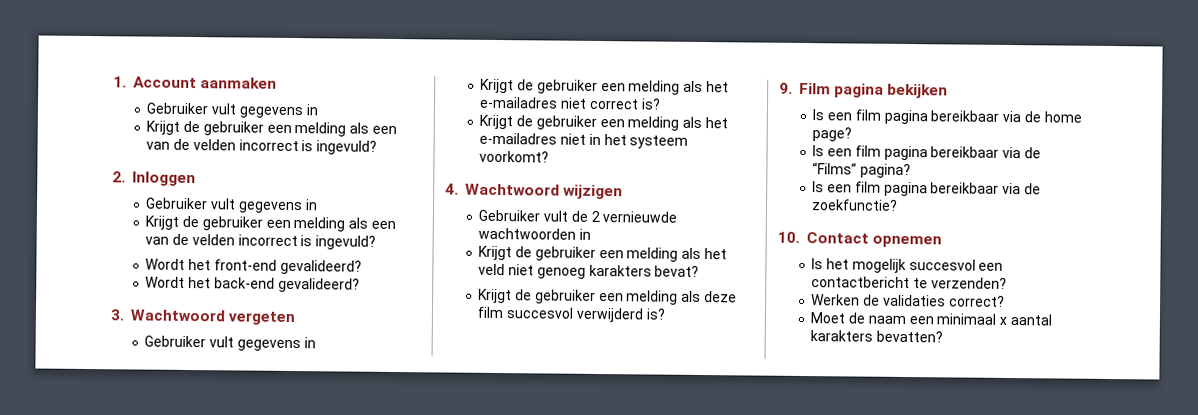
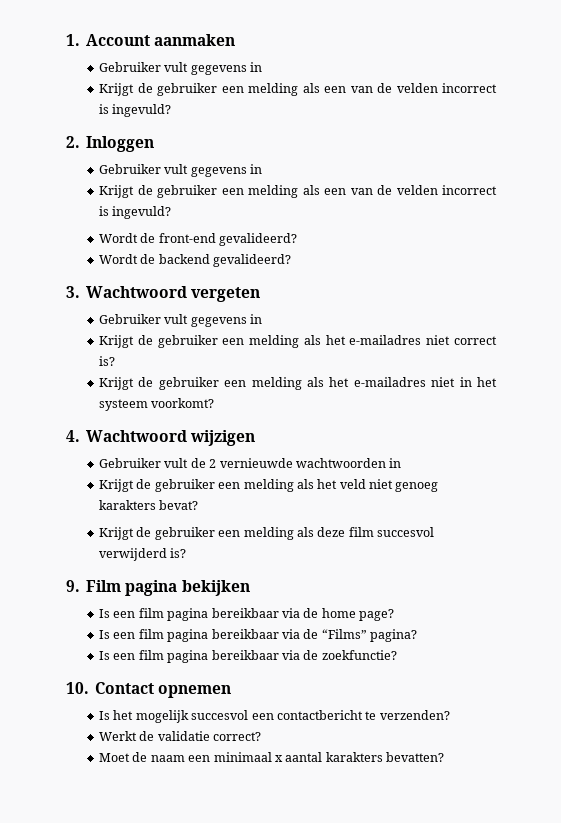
- Wordt het front-end gevalideerd?
+ Wordt de front-end gevalideerd?
- Wordt het back-end gevalideerd?
+ Wordt de backend gevalideerd?
- Werken de validaties correct?
+ Werkt de validatie correct?

